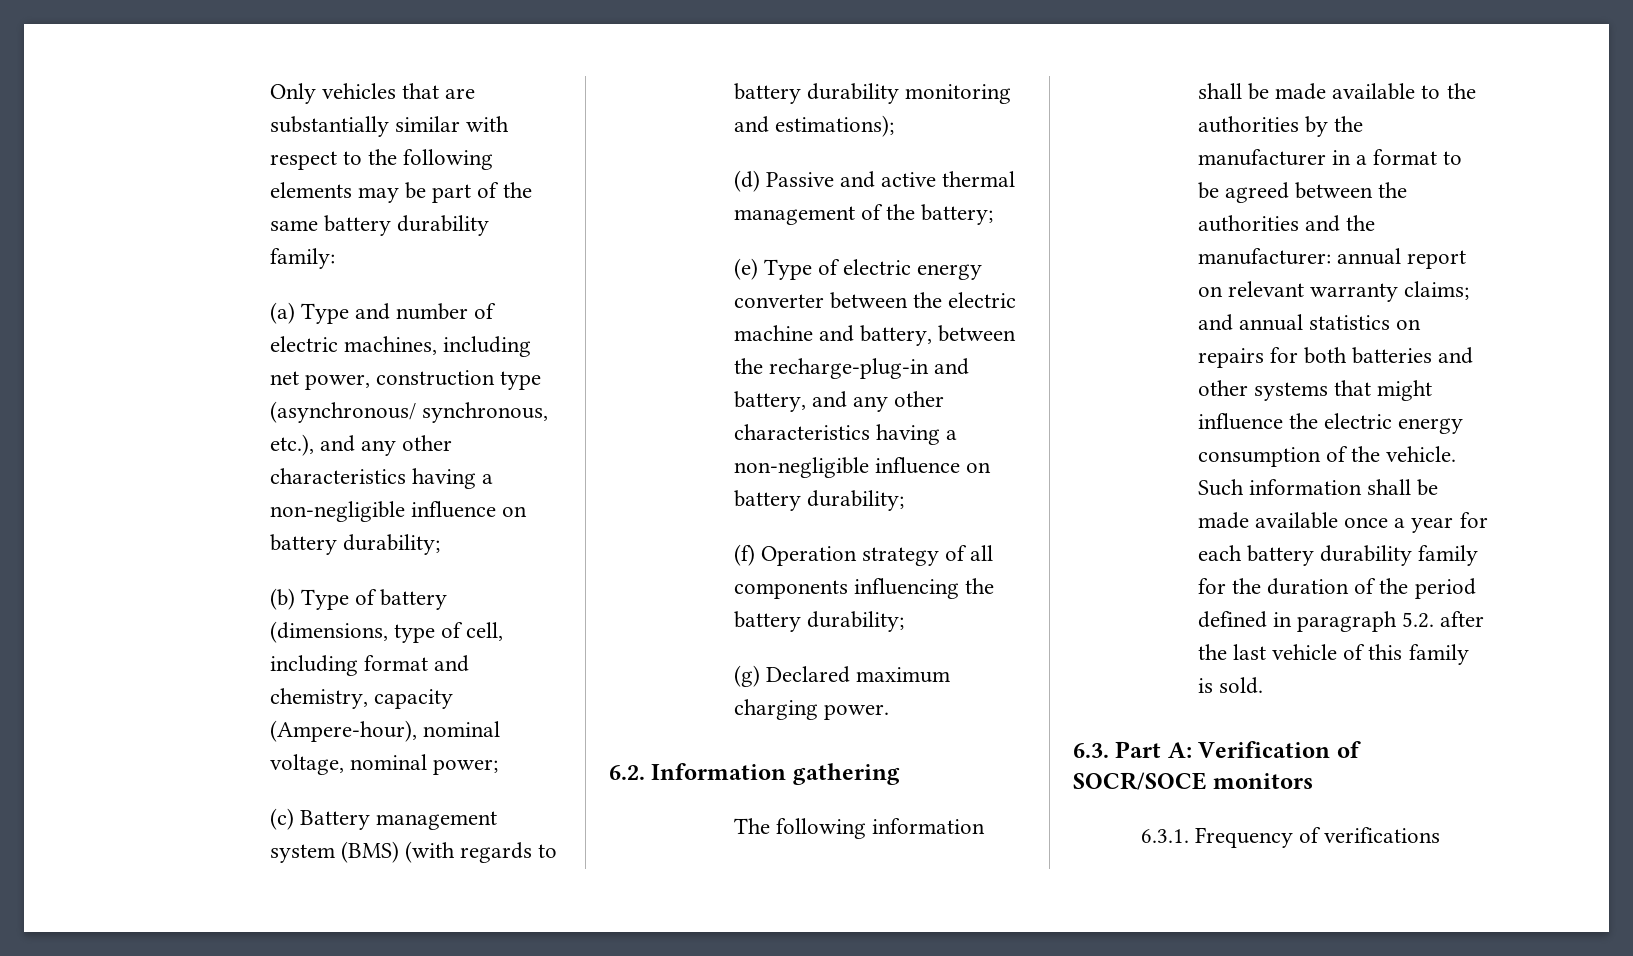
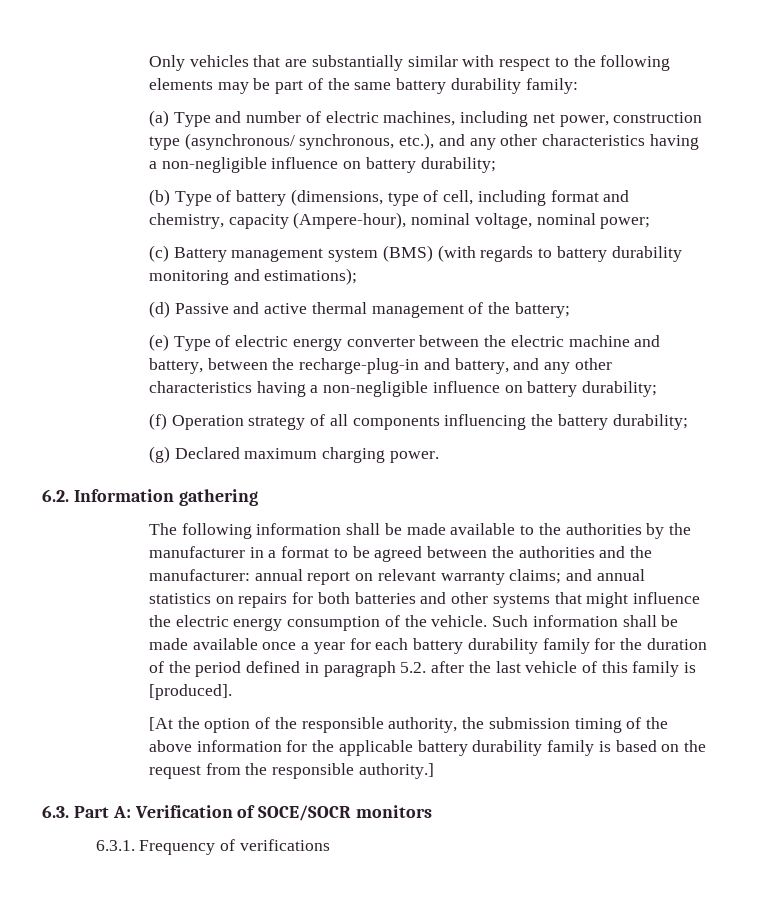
- Such information shall be made available once a year for each battery durability family for the duration of the period defined in paragraph 5.2. after the last vehicle of this family is sold.
+ Such information shall be made available once a year for each battery durability family for the duration of the period defined in paragraph 5.2. after the last vehicle of this family is [produced].
+ [At the option of the responsible authority, the submission timing of the above information for the applicable battery durability family is based on the request from the responsible authority.]
- 6.3. Part A: Verification of SOCR/SOCE monitors
+ 6.3. Part A: Verification of SOCE/SOCR monitors

